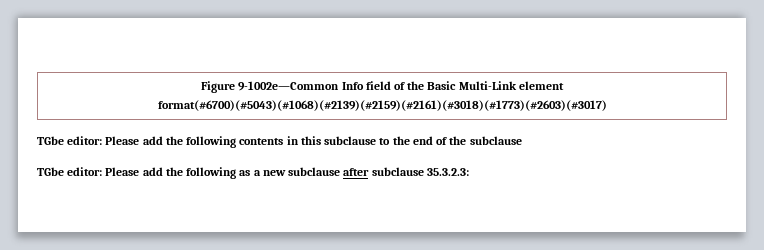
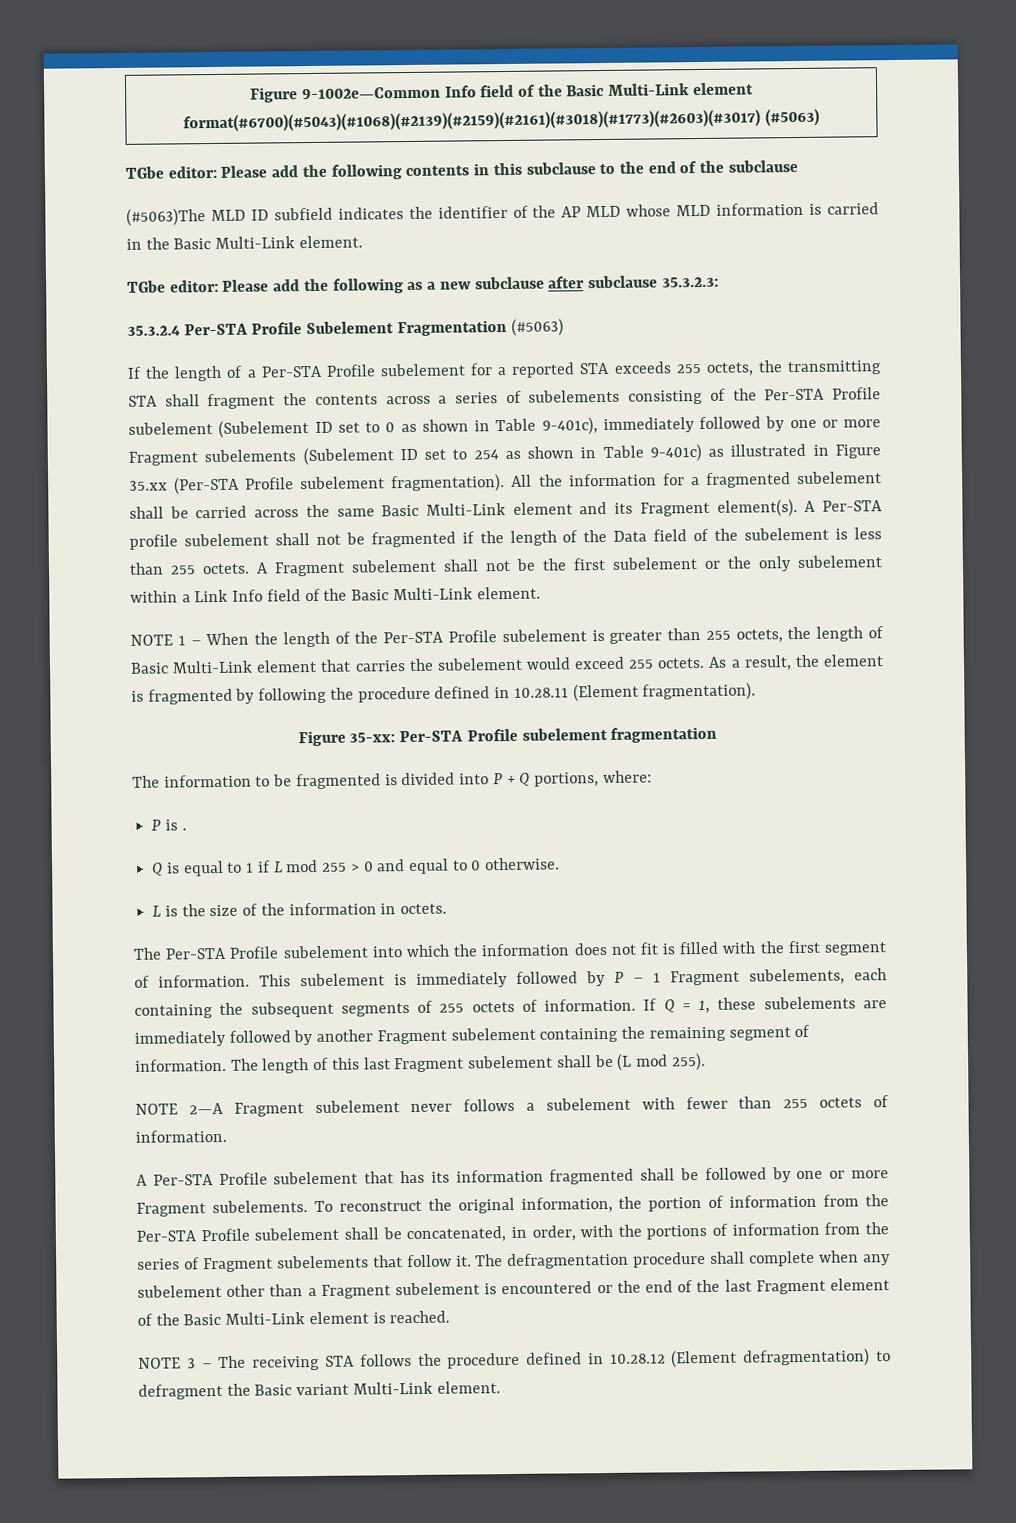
- Figure 9-1002e—Common Info field of the Basic Multi-Link element format(#6700)(#5043)(#1068)(#2139)(#2159)(#2161)(#3018)(#1773)(#2603)(#3017)
+ Figure 9-1002e—Common Info field of the Basic Multi-Link element format(#6700)(#5043)(#1068)(#2139)(#2159)(#2161)(#3018)(#1773)(#2603)(#3017) (#5063)
+ (#5063)The MLD ID subfield indicates the identifier of the AP MLD whose MLD information is carried in the Basic Multi-Link element.
+ 35.3.2.4 Per-STA Profile Subelement Fragmentation (#5063)
+ If the length of a Per-STA Profile subelement for a reported STA exceeds 255 octets, the transmitting STA shall fragment the contents across a series of subelements consisting of the Per-STA Profile subelement (Subelement ID set to 0 as shown in Table 9-401c), immediately followed by one or more Fragment subelements (Subelement ID set to 254 as shown in Table 9-401c) as illustrated in Figure 35.xx (Per-STA Profile subelement fragmentation). All the information for a fragmented subelement shall be carried across the same Basic Multi-Link element and its Fragment element(s). A Per-STA profile subelement shall not be fragmented if the length of the Data field of the subelement is less than 255 octets. A Fragment subelement shall not be the first subelement or the only subelement within a Link Info field of the Basic Multi-Link element.
+ NOTE 1 – When the length of the Per-STA Profile subelement is greater than 255 octets, the length of Basic Multi-Link element that carries the subelement would exceed 255 octets. As a result, the element is fragmented by following the procedure defined in 10.28.11 (Element fragmentation).
+ Figure 35-xx: Per-STA Profile subelement fragmentation
+ The information to be fragmented is divided into P + Q portions, where:
+ P is .
+ Q is equal to 1 if L mod 255 > 0 and equal to 0 otherwise.
+ L is the size of the information in octets.
+ The Per-STA Profile subelement into which the information does not fit is filled with the first segment of information. This subelement is immediately followed by P – 1 Fragment subelements, each containing the subsequent segments of 255 octets of information. If Q = 1, these subelements are immediately followed by another Fragment subelement containing the remaining segment of information. The length of this last Fragment subelement shall be (L mod 255).
+ NOTE 2—A Fragment subelement never follows a subelement with fewer than 255 octets of information.
+ A Per-STA Profile subelement that has its information fragmented shall be followed by one or more Fragment subelements. To reconstruct the original information, the portion of information from the Per-STA Profile subelement shall be concatenated, in order, with the portions of information from the series of Fragment subelements that follow it. The defragmentation procedure shall complete when any subelement other than a Fragment subelement is encountered or the end of the last Fragment element of the Basic Multi-Link element is reached.
+ NOTE 3 – The receiving STA follows the procedure defined in 10.28.12 (Element defragmentation) to defragment the Basic variant Multi-Link element.

